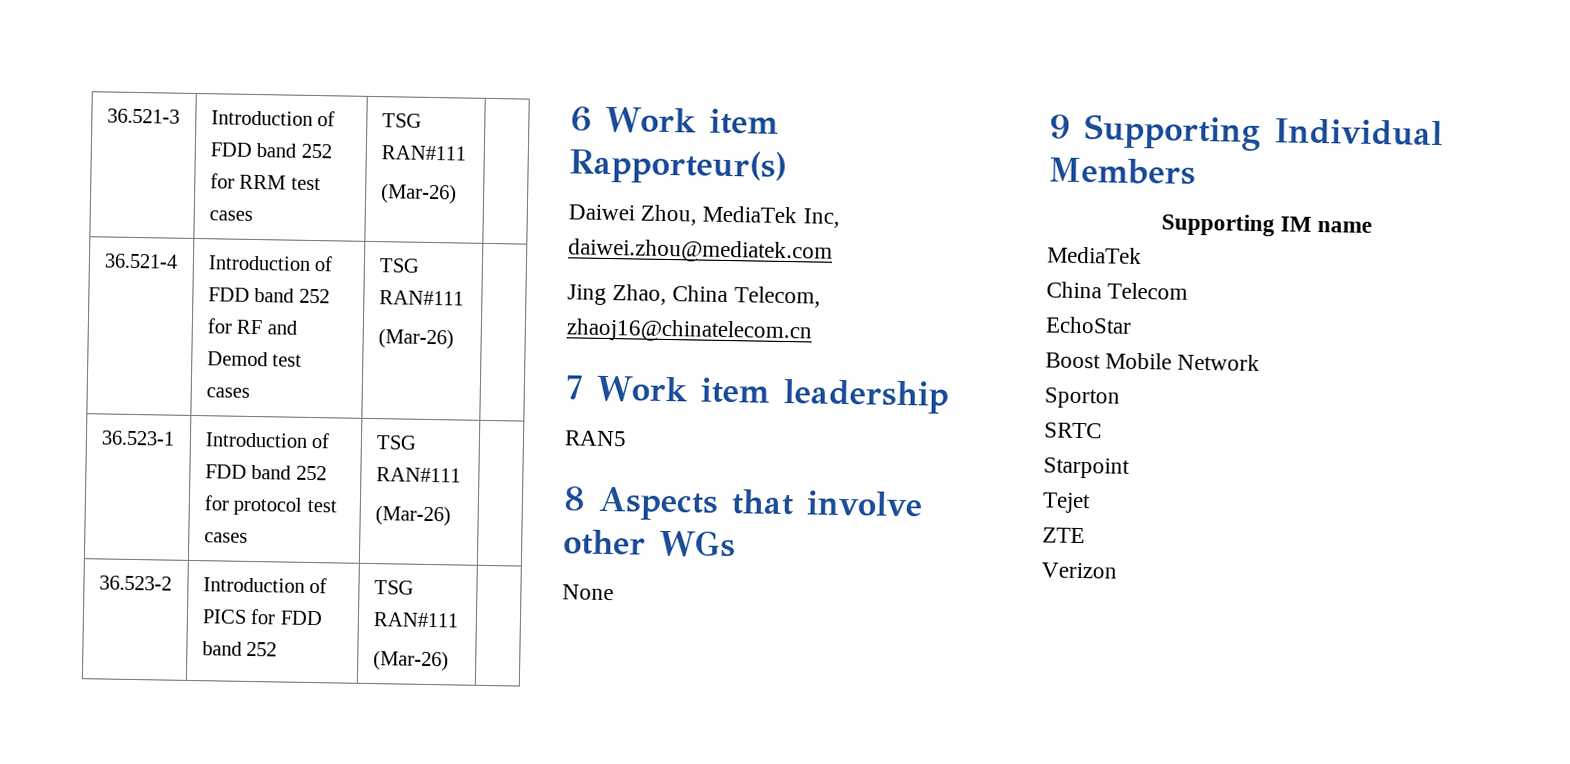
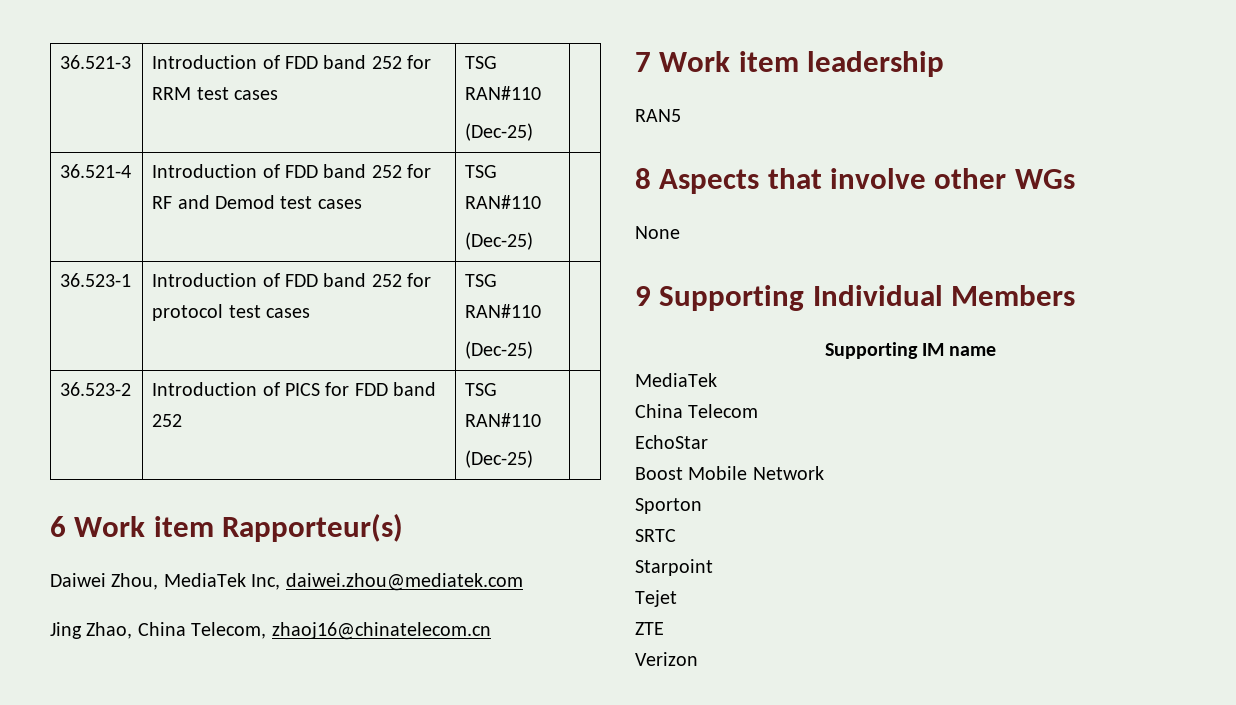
- 36.521-3 | Introduction of FDD band 252 for RRM test cases | TSG RAN#111
- (Mar-26) |
+ 36.521-3 | Introduction of FDD band 252 for RRM test cases | TSG RAN#110
+ (Dec-25) |
- 36.521-4 | Introduction of FDD band 252 for RF and Demod test cases | TSG RAN#111
- (Mar-26) |
+ 36.521-4 | Introduction of FDD band 252 for RF and Demod test cases | TSG RAN#110
+ (Dec-25) |
- 36.523-1 | Introduction of FDD band 252 for protocol test cases | TSG RAN#111
- (Mar-26) |
+ 36.523-1 | Introduction of FDD band 252 for protocol test cases | TSG RAN#110
+ (Dec-25) |
- 36.523-2 | Introduction of PICS for FDD band 252 | TSG RAN#111
- (Mar-26) |
+ 36.523-2 | Introduction of PICS for FDD band 252 | TSG RAN#110
+ (Dec-25) |

